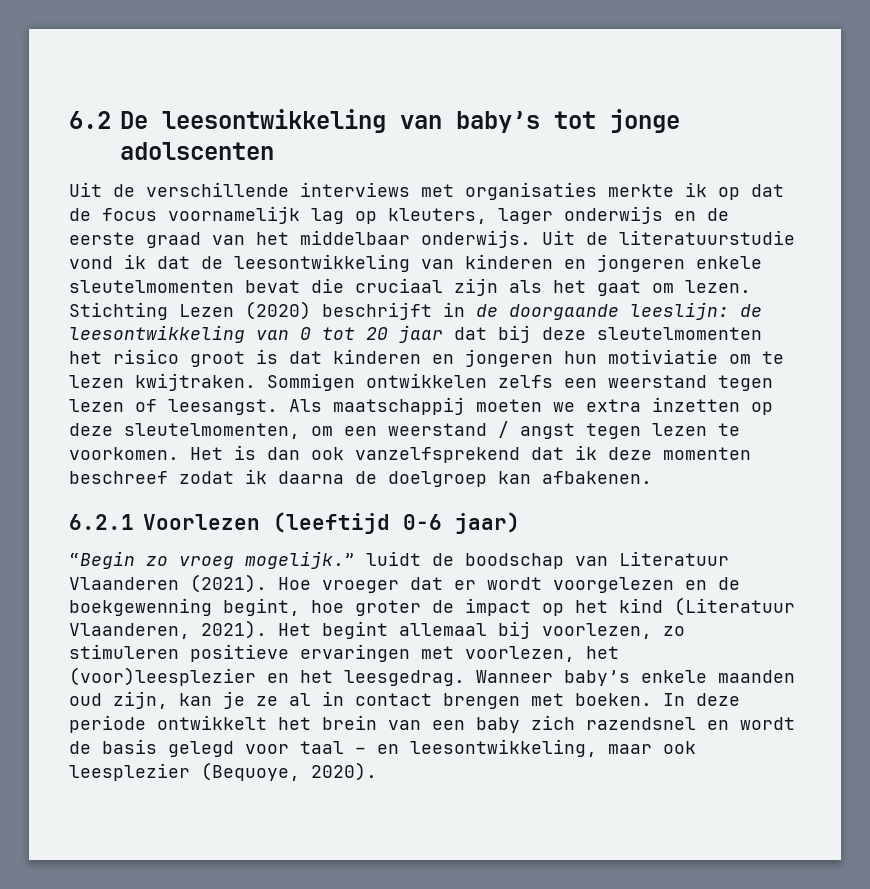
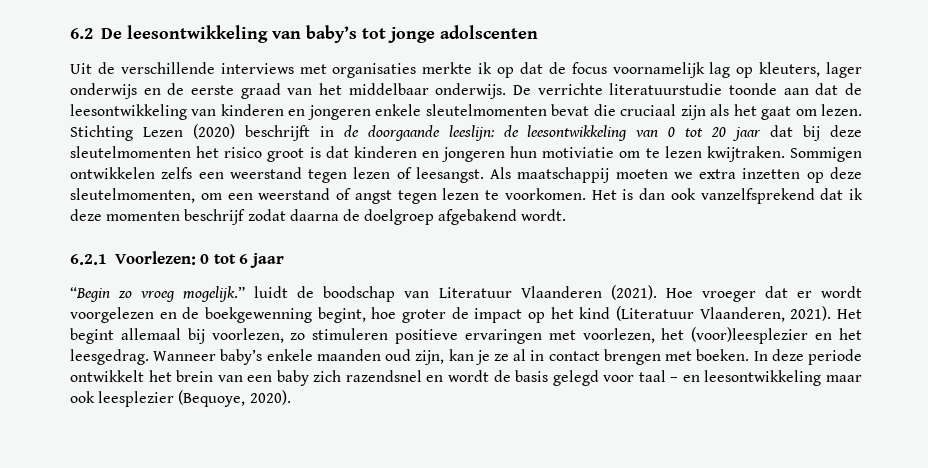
- Uit de literatuurstudie vond ik dat de leesontwikkeling van kinderen en jongeren enkele sleutelmomenten bevat die cruciaal zijn als het gaat om lezen.
+ De verrichte literatuurstudie toonde aan dat de leesontwikkeling van kinderen en jongeren enkele sleutelmomenten bevat die cruciaal zijn als het gaat om lezen.
- Als maatschappij moeten we extra inzetten op deze sleutelmomenten, om een weerstand / angst tegen lezen te voorkomen.
+ Als maatschappij moeten we extra inzetten op deze sleutelmomenten, om een weerstand of angst tegen lezen te voorkomen.
- Het is dan ook vanzelfsprekend dat ik deze momenten beschreef zodat ik daarna de doelgroep kan afbakenen.
+ Het is dan ook vanzelfsprekend dat ik deze momenten beschrijf zodat daarna de doelgroep afgebakend wordt.
- 6.2.1 Voorlezen (leeftijd 0-6 jaar)
+ 6.2.1 Voorlezen: 0 tot 6 jaar
- In deze periode ontwikkelt het brein van een baby zich razendsnel en wordt de basis gelegd voor taal – en leesontwikkeling, maar ook leesplezier (Bequoye, 2020).
+ In deze periode ontwikkelt het brein van een baby zich razendsnel en wordt de basis gelegd voor taal – en leesontwikkeling maar ook leesplezier (Bequoye, 2020).

